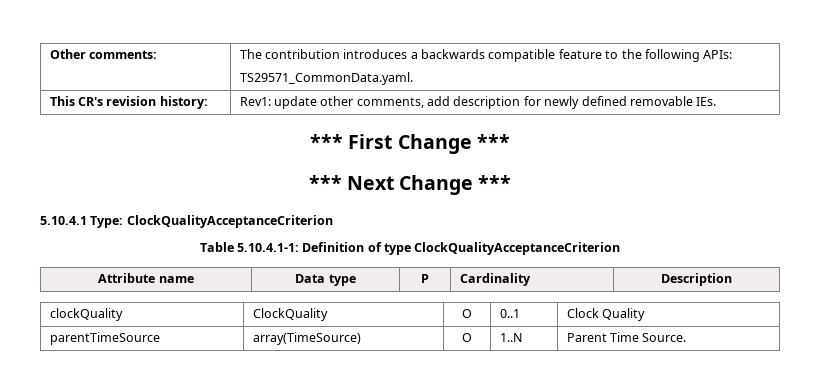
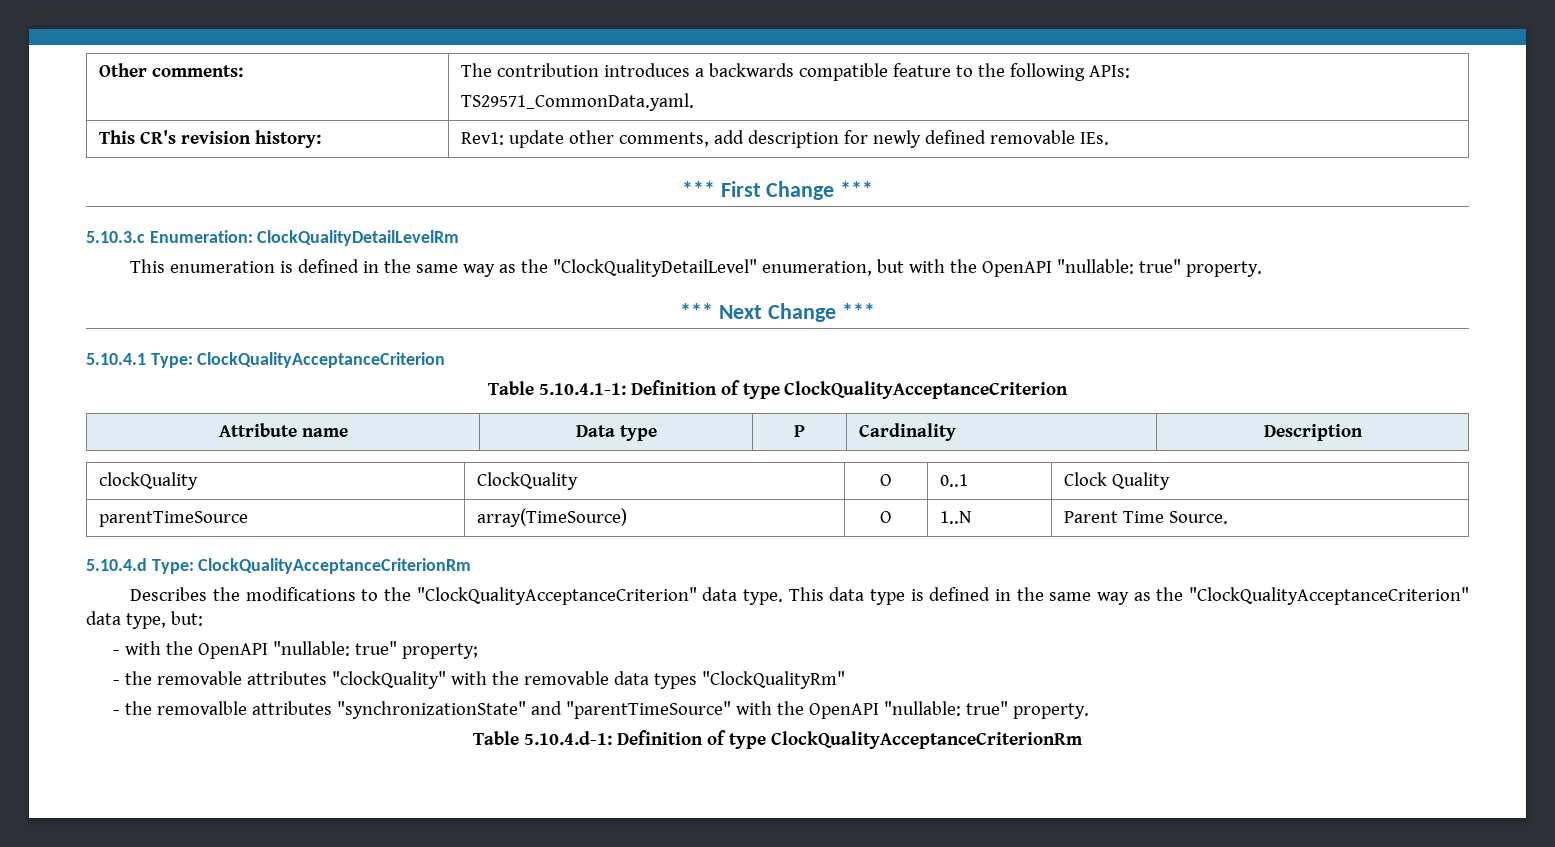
+ 5.10.3.c Enumeration: ClockQualityDetailLevelRm
+ This enumeration is defined in the same way as the "ClockQualityDetailLevel" enumeration, but with the OpenAPI "nullable: true" property.
+ 5.10.4.d Type: ClockQualityAcceptanceCriterionRm
+ Describes the modifications to the "ClockQualityAcceptanceCriterion" data type. This data type is defined in the same way as the "ClockQualityAcceptanceCriterion" data type, but:
+ - with the OpenAPI "nullable: true" property;
+ - the removable attributes "clockQuality" with the removable data types "ClockQualityRm"
+ - the removalble attributes "synchronizationState" and "parentTimeSource" with the OpenAPI "nullable: true" property.
+ Table 5.10.4.d-1: Definition of type ClockQualityAcceptanceCriterionRm

